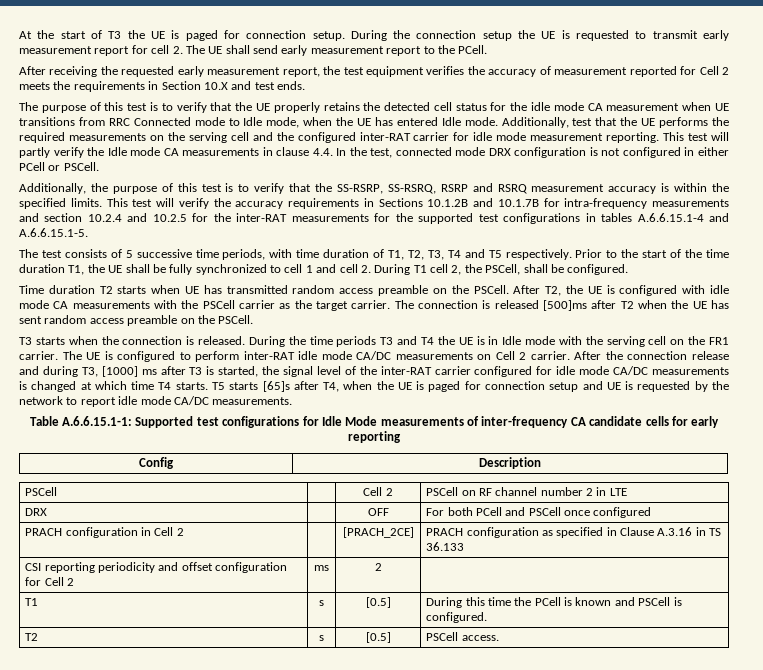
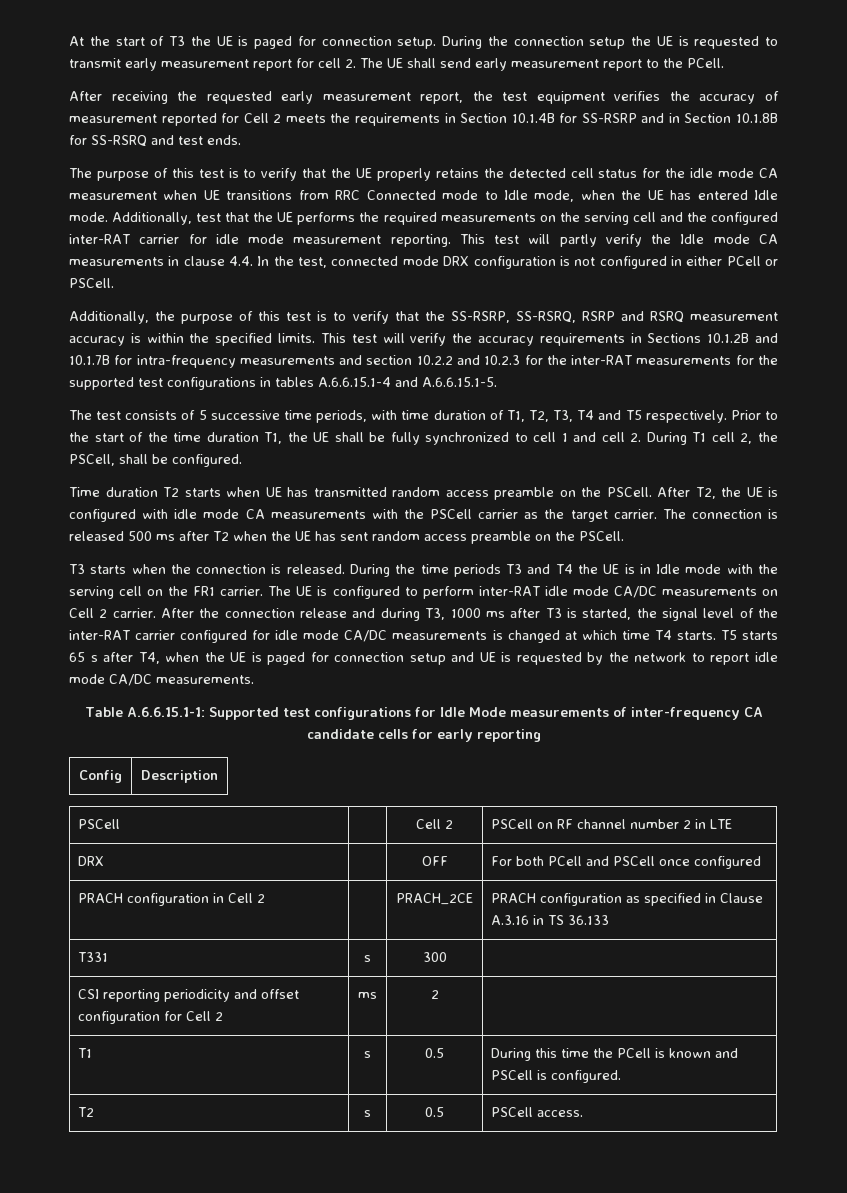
- After receiving the requested early measurement report, the test equipment verifies the accuracy of measurement reported for Cell 2 meets the requirements in Section 10.X and test ends.
+ After receiving the requested early measurement report, the test equipment verifies the accuracy of measurement reported for Cell 2 meets the requirements in Section 10.1.4B for SS-RSRP and in Section 10.1.8B for SS-RSRQ and test ends.
- This test will verify the accuracy requirements in Sections 10.1.2B and 10.1.7B for intra-frequency measurements and section 10.2.4 and 10.2.5 for the inter-RAT measurements for the supported test configurations in tables A.6.6.15.1-4 and A.6.6.15.1-5.
+ This test will verify the accuracy requirements in Sections 10.1.2B and 10.1.7B for intra-frequency measurements and section 10.2.2 and 10.2.3 for the inter-RAT measurements for the supported test configurations in tables A.6.6.15.1-4 and A.6.6.15.1-5.
- The connection is released [500]ms after T2 when the UE has sent random access preamble on the PSCell.
+ The connection is released 500 ms after T2 when the UE has sent random access preamble on the PSCell.
- After the connection release and during T3, [1000] ms after T3 is started, the signal level of the inter-RAT carrier configured for idle mode CA/DC measurements is changed at which time T4 starts.
+ After the connection release and during T3, 1000 ms after T3 is started, the signal level of the inter-RAT carrier configured for idle mode CA/DC measurements is changed at which time T4 starts.
- T5 starts [65]s after T4, when the UE is paged for connection setup and UE is requested by the network to report idle mode CA/DC measurements.
+ T5 starts 65 s after T4, when the UE is paged for connection setup and UE is requested by the network to report idle mode CA/DC measurements.
- PRACH configuration in Cell 2 | | [PRACH_2CE] | PRACH configuration as specified in Clause A.3.16 in TS 36.133
+ PRACH configuration in Cell 2 | | PRACH_2CE | PRACH configuration as specified in Clause A.3.16 in TS 36.133
+ T331 | s | 300 |
- T1 | s | [0.5] | During this time the PCell is known and PSCell is configured.
+ T1 | s | 0.5 | During this time the PCell is known and PSCell is configured.
- T2 | s | [0.5] | PSCell access.
+ T2 | s | 0.5 | PSCell access.

